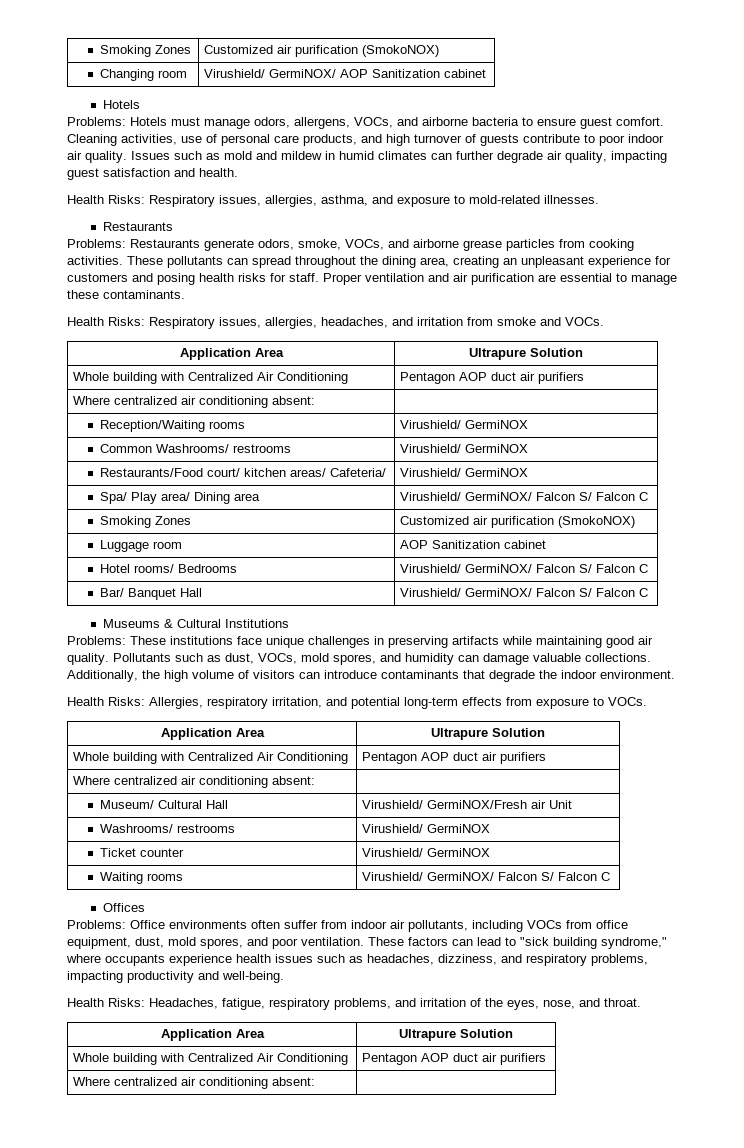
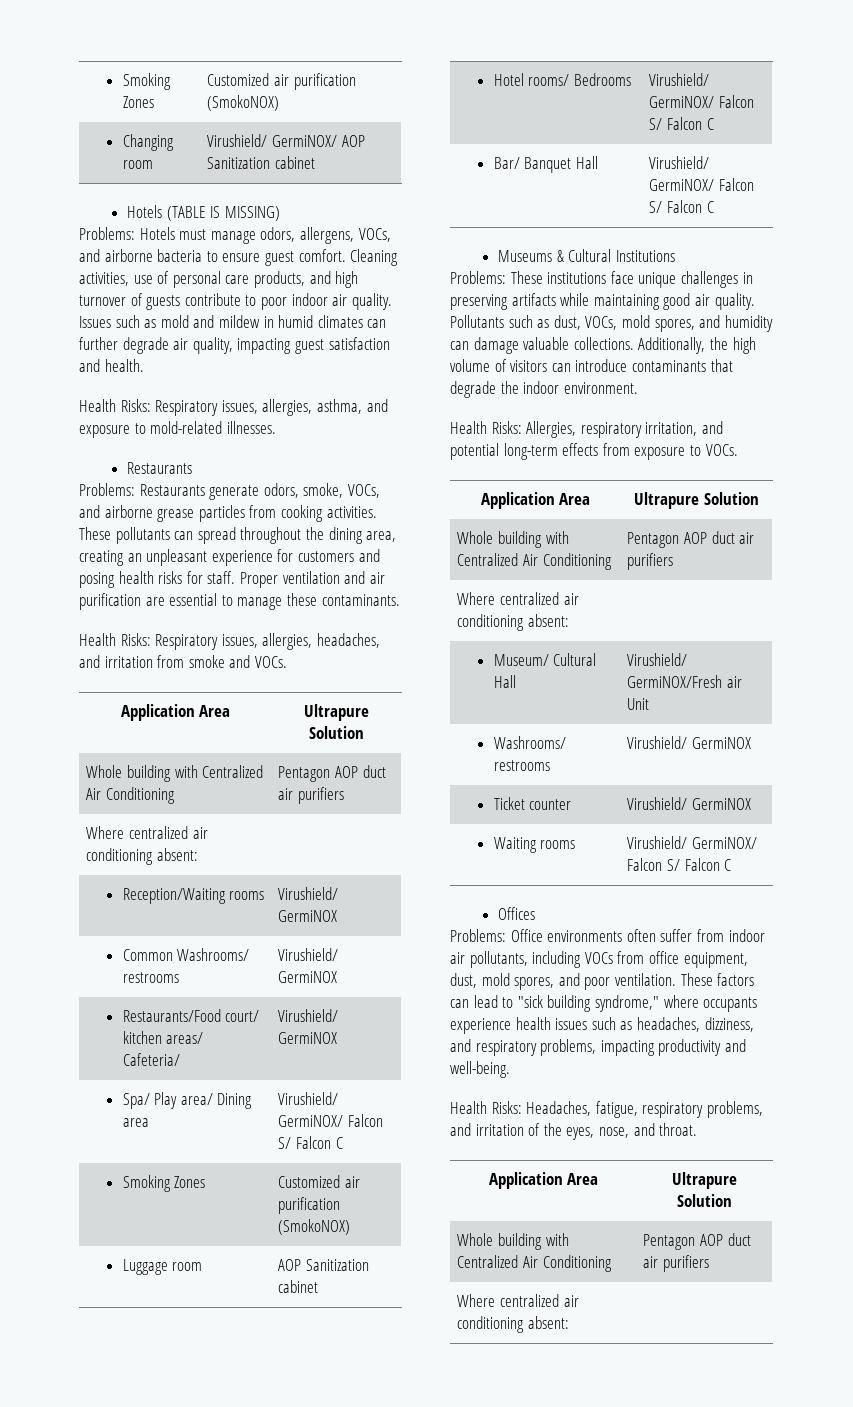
  Changing room | Virushield/ GermiNOX/ AOP Sanitization cabinet
- Hotels
+ Hotels (TABLE IS MISSING)

